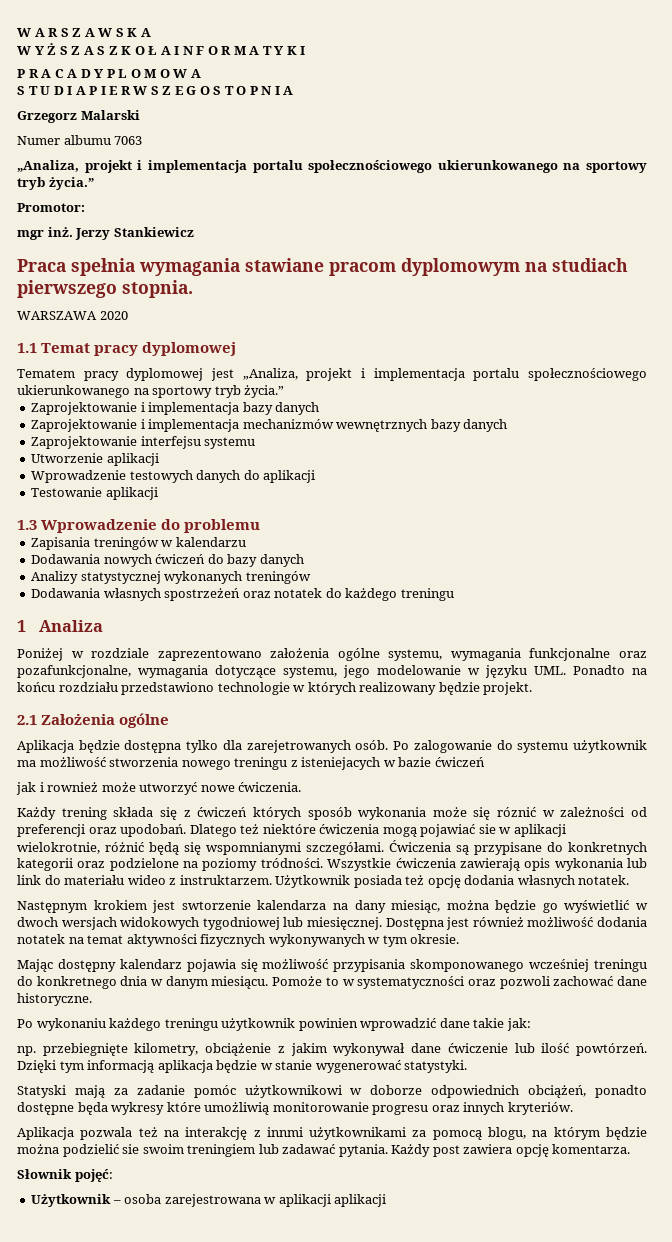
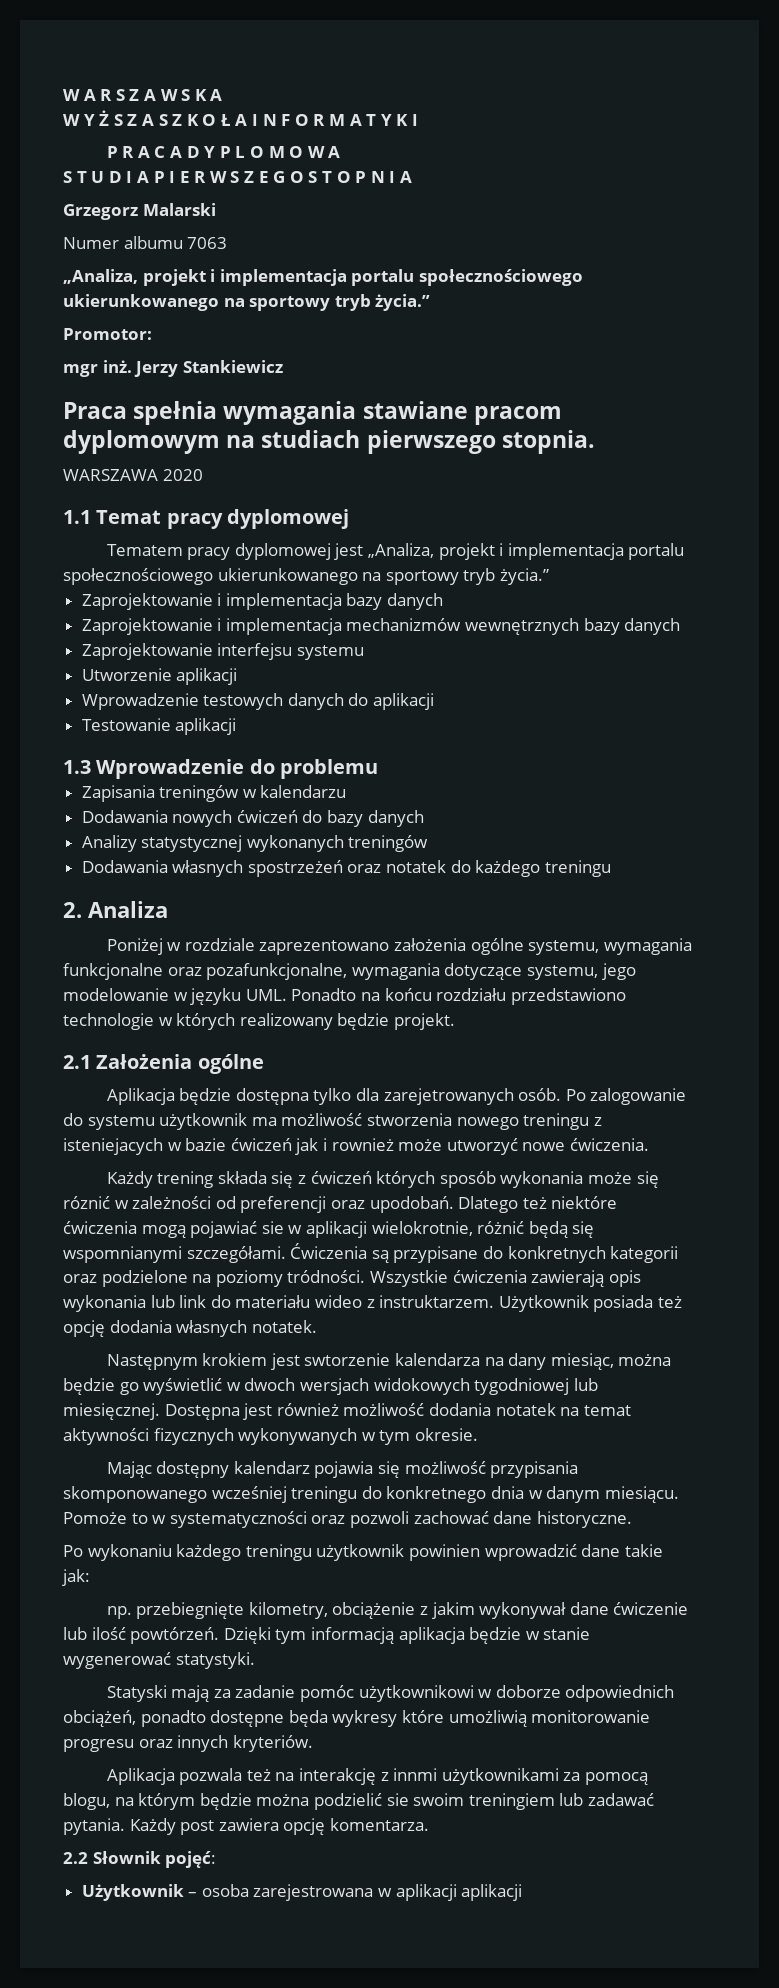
- 1 Analiza
+ 2. Analiza
- Po zalogowanie do systemu użytkownik ma możliwość stworzenia nowego treningu z isteniejacych w bazie ćwiczeń
- jak i rownież może utworzyć nowe ćwiczenia.
+ Po zalogowanie do systemu użytkownik ma możliwość stworzenia nowego treningu z isteniejacych w bazie ćwiczeń jak i rownież może utworzyć nowe ćwiczenia.
- Słownik pojęć:
+ 2.2 Słownik pojęć:

